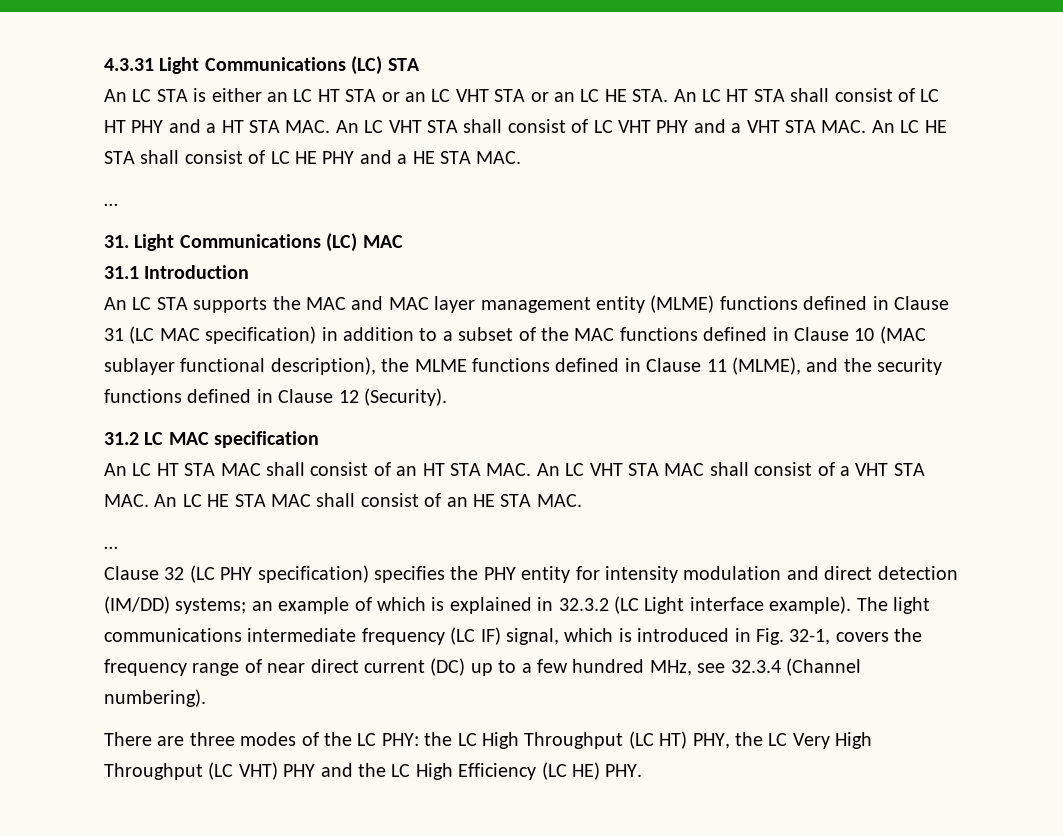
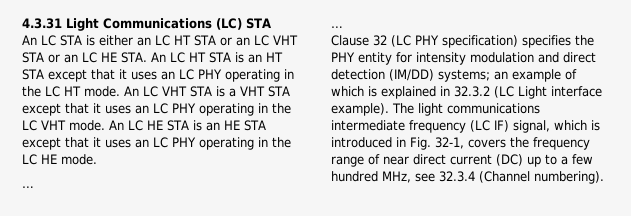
- An LC STA is either an LC HT STA or an LC VHT STA or an LC HE STA. An LC HT STA shall consist of LC HT PHY and a HT STA MAC. An LC VHT STA shall consist of LC VHT PHY and a VHT STA MAC. An LC HE STA shall consist of LC HE PHY and a HE STA MAC.
+ An LC STA is either an LC HT STA or an LC VHT STA or an LC HE STA. An LC HT STA is an HT STA except that it uses an LC PHY operating in the LC HT mode. An LC VHT STA is a VHT STA except that it uses an LC PHY operating in the LC VHT mode. An LC HE STA is an HE STA except that it uses an LC PHY operating in the LC HE mode.
  …
- 31. Light Communications (LC) MAC
- 31.1 Introduction
- An LC STA supports the MAC and MAC layer management entity (MLME) functions defined in Clause 31 (LC MAC specification) in addition to a subset of the MAC functions defined in Clause 10 (MAC sublayer functional description), the MLME functions defined in Clause 11 (MLME), and the security functions defined in Clause 12 (Security).
- 31.2 LC MAC specification
- An LC HT STA MAC shall consist of an HT STA MAC. An LC VHT STA MAC shall consist of a VHT STA MAC. An LC HE STA MAC shall consist of an HE STA MAC.
- There are three modes of the LC PHY: the LC High Throughput (LC HT) PHY, the LC Very High Throughput (LC VHT) PHY and the LC High Efficiency (LC HE) PHY.

